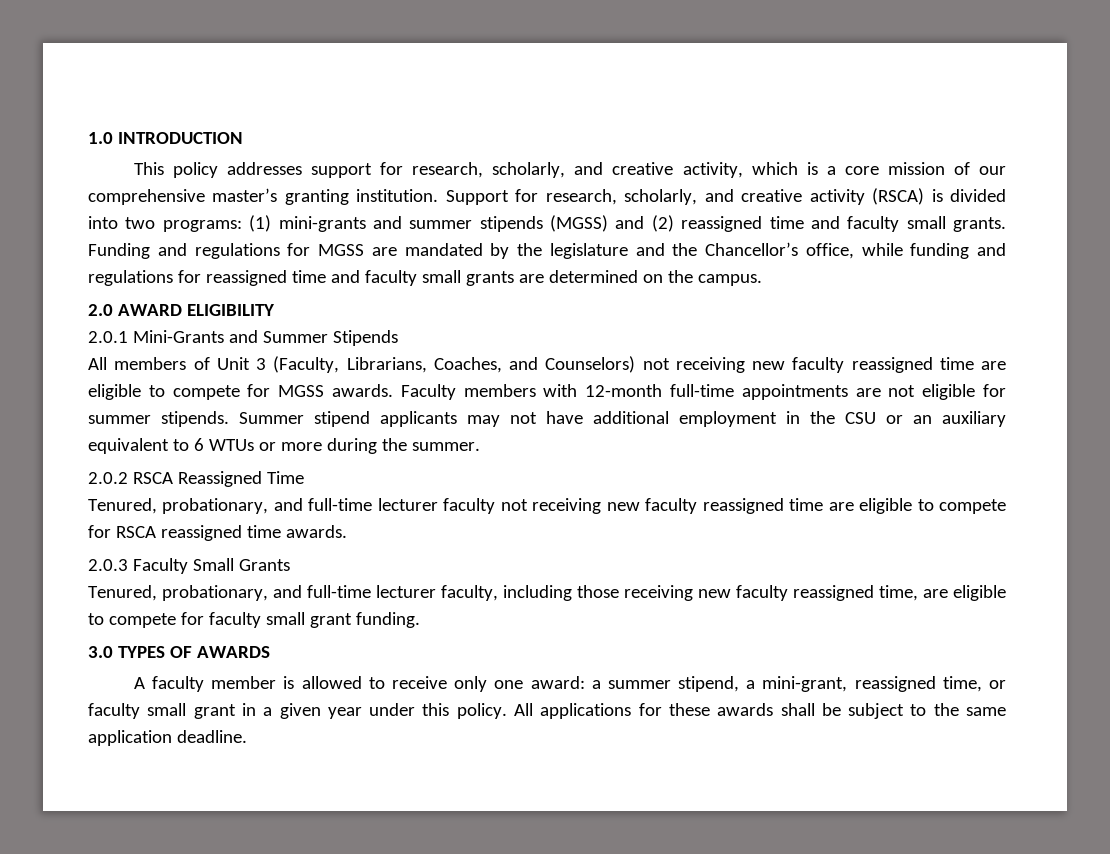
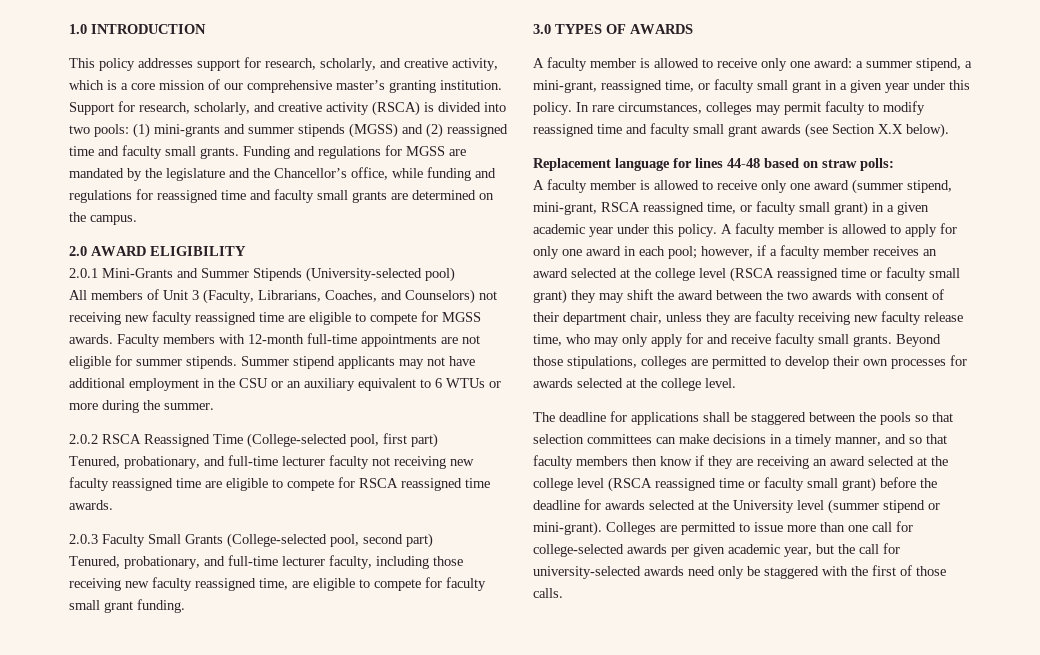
- Support for research, scholarly, and creative activity (RSCA) is divided into two programs: (1) mini-grants and summer stipends (MGSS) and (2) reassigned time and faculty small grants.
+ Support for research, scholarly, and creative activity (RSCA) is divided into two pools: (1) mini-grants and summer stipends (MGSS) and (2) reassigned time and faculty small grants.
- 2.0.1 Mini-Grants and Summer Stipends
+ 2.0.1 Mini-Grants and Summer Stipends (University-selected pool)
- 2.0.2 RSCA Reassigned Time
+ 2.0.2 RSCA Reassigned Time (College-selected pool, first part)
- 2.0.3 Faculty Small Grants
+ 2.0.3 Faculty Small Grants (College-selected pool, second part)
- All applications for these awards shall be subject to the same application deadline.
+ In rare circumstances, colleges may permit faculty to modify reassigned time and faculty small grant awards (see Section X.X below).
+ Replacement language for lines 44-48 based on straw polls:
+ A faculty member is allowed to receive only one award (summer stipend, mini-grant, RSCA reassigned time, or faculty small grant) in a given academic year under this policy. A faculty member is allowed to apply for only one award in each pool; however, if a faculty member receives an award selected at the college level (RSCA reassigned time or faculty small grant) they may shift the award between the two awards with consent of their department chair, unless they are faculty receiving new faculty release time, who may only apply for and receive faculty small grants. Beyond those stipulations, colleges are permitted to develop their own processes for awards selected at the college level.
+ The deadline for applications shall be staggered between the pools so that selection committees can make decisions in a timely manner, and so that faculty members then know if they are receiving an award selected at the college level (RSCA reassigned time or faculty small grant) before the deadline for awards selected at the University level (summer stipend or mini-grant). Colleges are permitted to issue more than one call for college-selected awards per given academic year, but the call for university-selected awards need only be staggered with the first of those calls.

